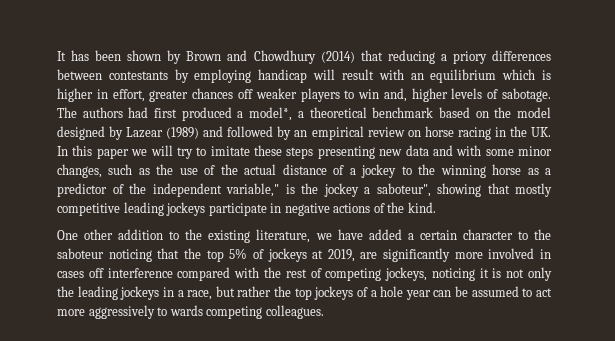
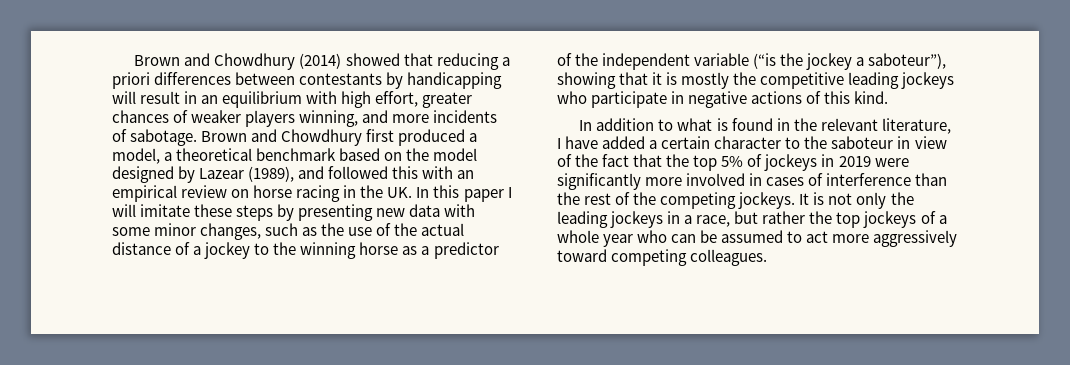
- It has been shown by Brown and Chowdhury (2014) that reducing a priory differences between contestants by employing handicap will result with an equilibrium which is higher in effort, greater chances off weaker players to win and, higher levels of sabotage. The authors had first produced a model*, a theoretical benchmark based on the model designed by Lazear (1989) and followed by an empirical review on horse racing in the UK. In this paper we will try to imitate these steps presenting new data and with some minor changes, such as the use of the actual distance of a jockey to the winning horse as a predictor of the independent variable," is the jockey a saboteur", showing that mostly competitive leading jockeys participate in negative actions of the kind.
+ Brown and Chowdhury (2014) showed that reducing a priori differences between contestants by handicapping will result in an equilibrium with high effort, greater chances of weaker players winning, and more incidents of sabotage. Brown and Chowdhury first produced a model, a theoretical benchmark based on the model designed by Lazear (1989), and followed this with an empirical review on horse racing in the UK. In this paper I will imitate these steps by presenting new data with some minor changes, such as the use of the actual distance of a jockey to the winning horse as a predictor of the independent variable (“is the jockey a saboteur”), showing that it is mostly the competitive leading jockeys who participate in negative actions of this kind.
- One other addition to the existing literature, we have added a certain character to the saboteur noticing that the top 5% of jockeys at 2019, are significantly more involved in cases off interference compared with the rest of competing jockeys, noticing it is not only the leading jockeys in a race, but rather the top jockeys of a hole year can be assumed to act more aggressively to wards competing colleagues.
+ In addition to what is found in the relevant literature, I have added a certain character to the saboteur in view of the fact that the top 5% of jockeys in 2019 were significantly more involved in cases of interference than the rest of the competing jockeys. It is not only the leading jockeys in a race, but rather the top jockeys of a whole year who can be assumed to act more aggressively toward competing colleagues.

